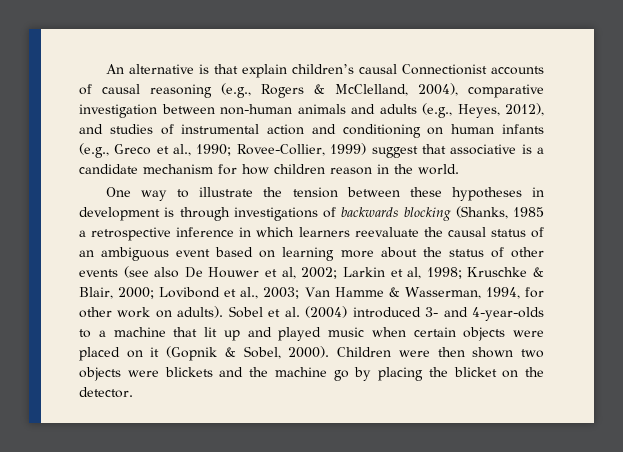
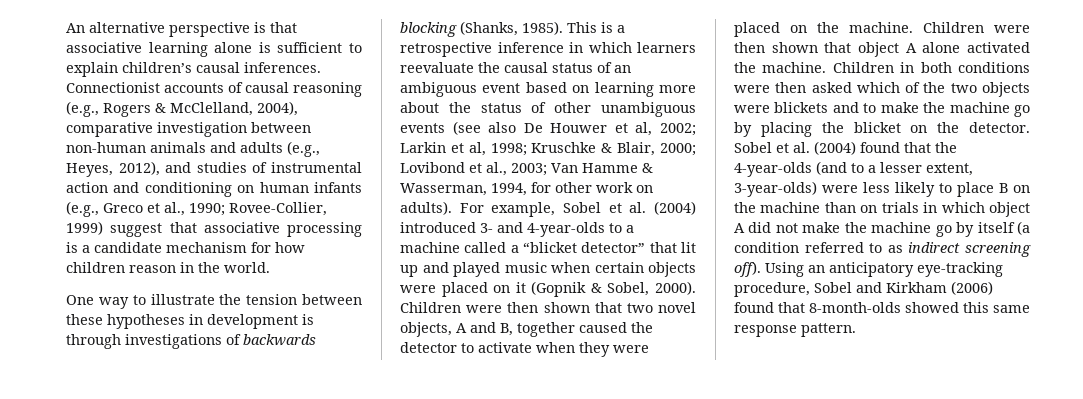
- An alternative is that explain children’s causal Connectionist accounts of causal reasoning (e.g., Rogers & McClelland, 2004), comparative investigation between non-human animals and adults (e.g., Heyes, 2012), and studies of instrumental action and conditioning on human infants (e.g., Greco et al., 1990; Rovee-Collier, 1999) suggest that associative is a candidate mechanism for how children reason in the world.
+ An alternative perspective is that associative learning alone is sufficient to explain children’s causal inferences. Connectionist accounts of causal reasoning (e.g., Rogers & McClelland, 2004), comparative investigation between non-human animals and adults (e.g., Heyes, 2012), and studies of instrumental action and conditioning on human infants (e.g., Greco et al., 1990; Rovee-Collier, 1999) suggest that associative processing is a candidate mechanism for how children reason in the world.
- One way to illustrate the tension between these hypotheses in development is through investigations of backwards blocking (Shanks, 1985 a retrospective inference in which learners reevaluate the causal status of an ambiguous event based on learning more about the status of other events (see also De Houwer et al, 2002;
+ One way to illustrate the tension between these hypotheses in development is through investigations of backwards blocking (Shanks, 1985). This is a retrospective inference in which learners reevaluate the causal status of an ambiguous event based on learning more about the status of other unambiguous events (see also De Houwer et al, 2002;
- Sobel et al. (2004) introduced 3- and 4-year-olds to a machine that lit up and played music when certain objects were placed on it (Gopnik & Sobel, 2000).
+ For example, Sobel et al. (2004) introduced 3- and 4-year-olds to a machine called a “blicket detector” that lit up and played music when certain objects were placed on it (Gopnik & Sobel, 2000).
- Children were then shown two objects were blickets and the machine go by placing the blicket on the detector.
+ Children were then shown that two novel objects, A and B, together caused the detector to activate when they were placed on the machine. Children were then shown that object A alone activated the machine. Children in both conditions were then asked which of the two objects were blickets and to make the machine go by placing the blicket on the detector.
+ Sobel et al. (2004) found that the 4-year-olds (and to a lesser extent, 3-year-olds) were less likely to place B on the machine than on trials in which object A did not make the machine go by itself (a condition referred to as indirect screening off). Using an anticipatory eye-tracking procedure, Sobel and Kirkham (2006) found that 8-month-olds showed this same response pattern.

